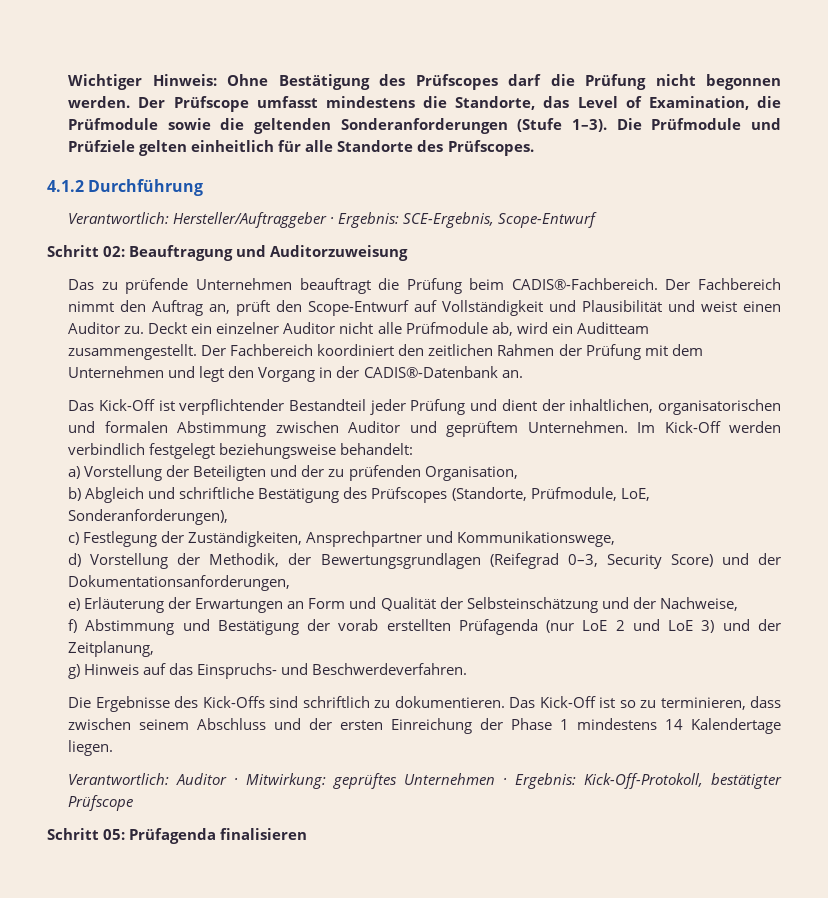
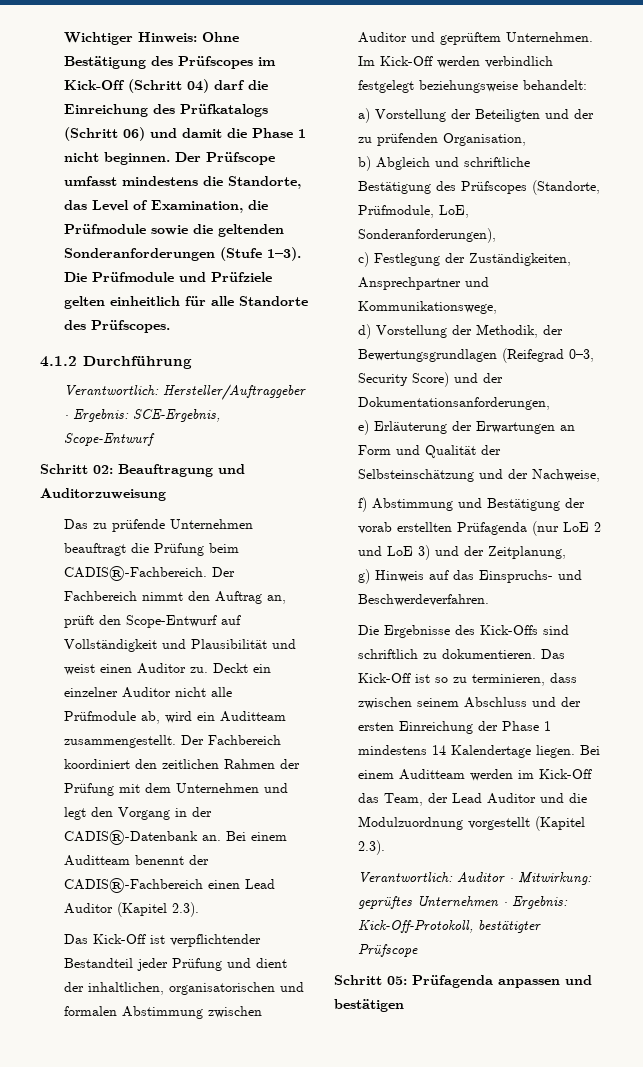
- Wichtiger Hinweis: Ohne Bestätigung des Prüfscopes darf die Prüfung nicht begonnen werden.
+ Wichtiger Hinweis: Ohne Bestätigung des Prüfscopes im Kick-Off (Schritt 04) darf die Einreichung des Prüfkatalogs (Schritt 06) und damit die Phase 1 nicht beginnen.
+ Bei einem Auditteam benennt der CADIS®-Fachbereich einen Lead Auditor (Kapitel 2.3).
+ Bei einem Auditteam werden im Kick-Off das Team, der Lead Auditor und die Modulzuordnung vorgestellt (Kapitel 2.3).
- Schritt 05: Prüfagenda finalisieren
+ Schritt 05: Prüfagenda anpassen und bestätigen

